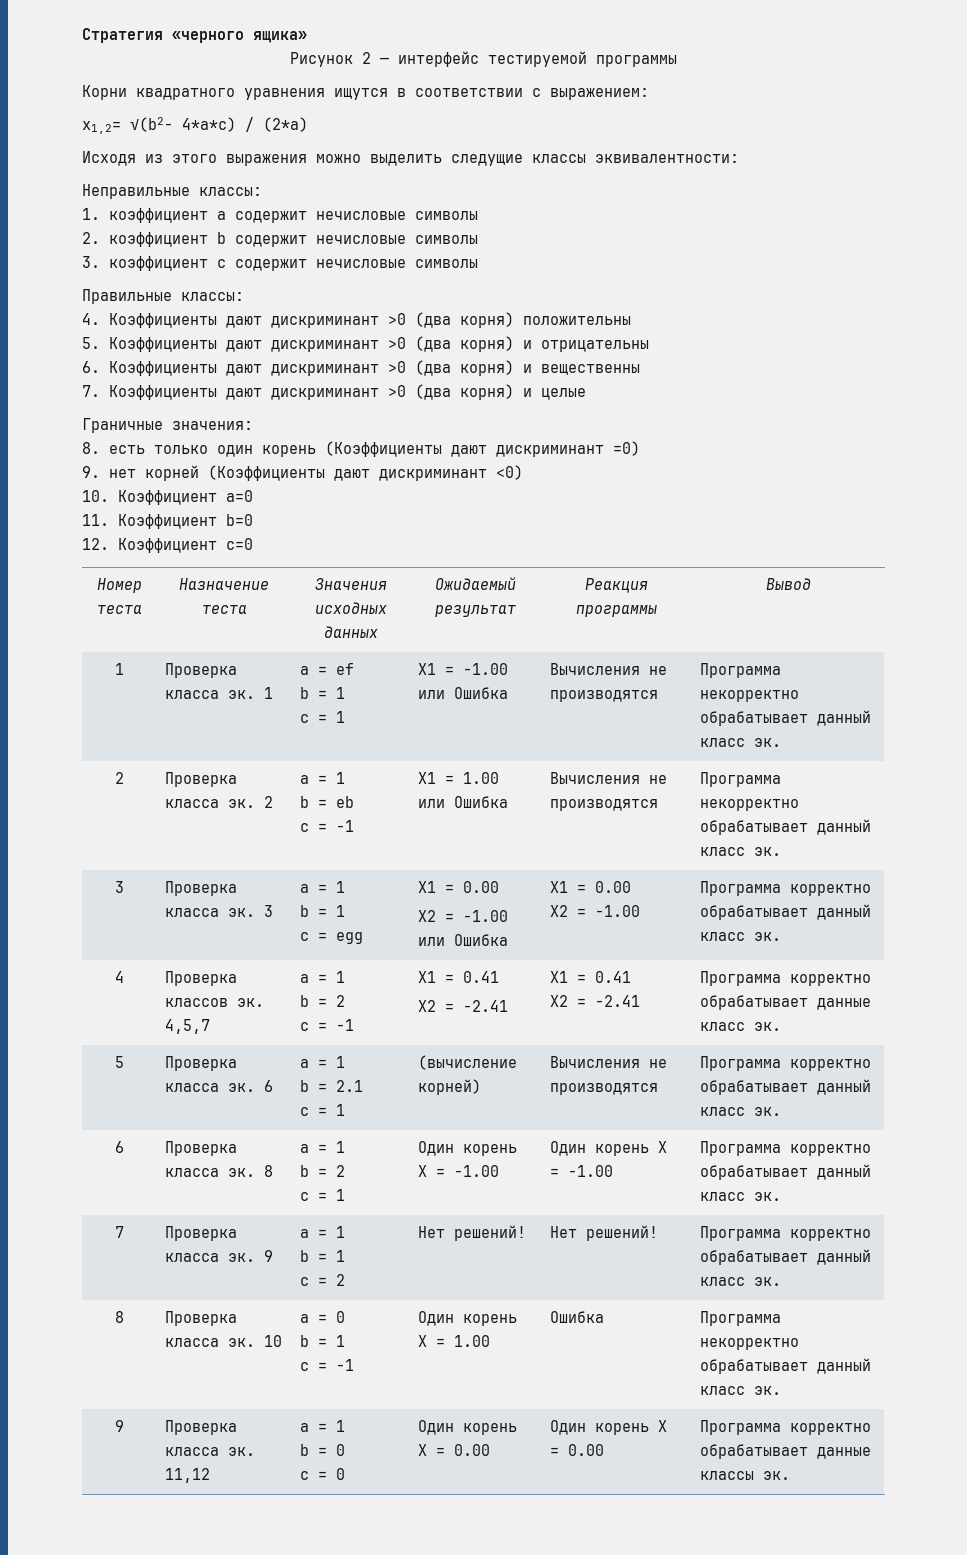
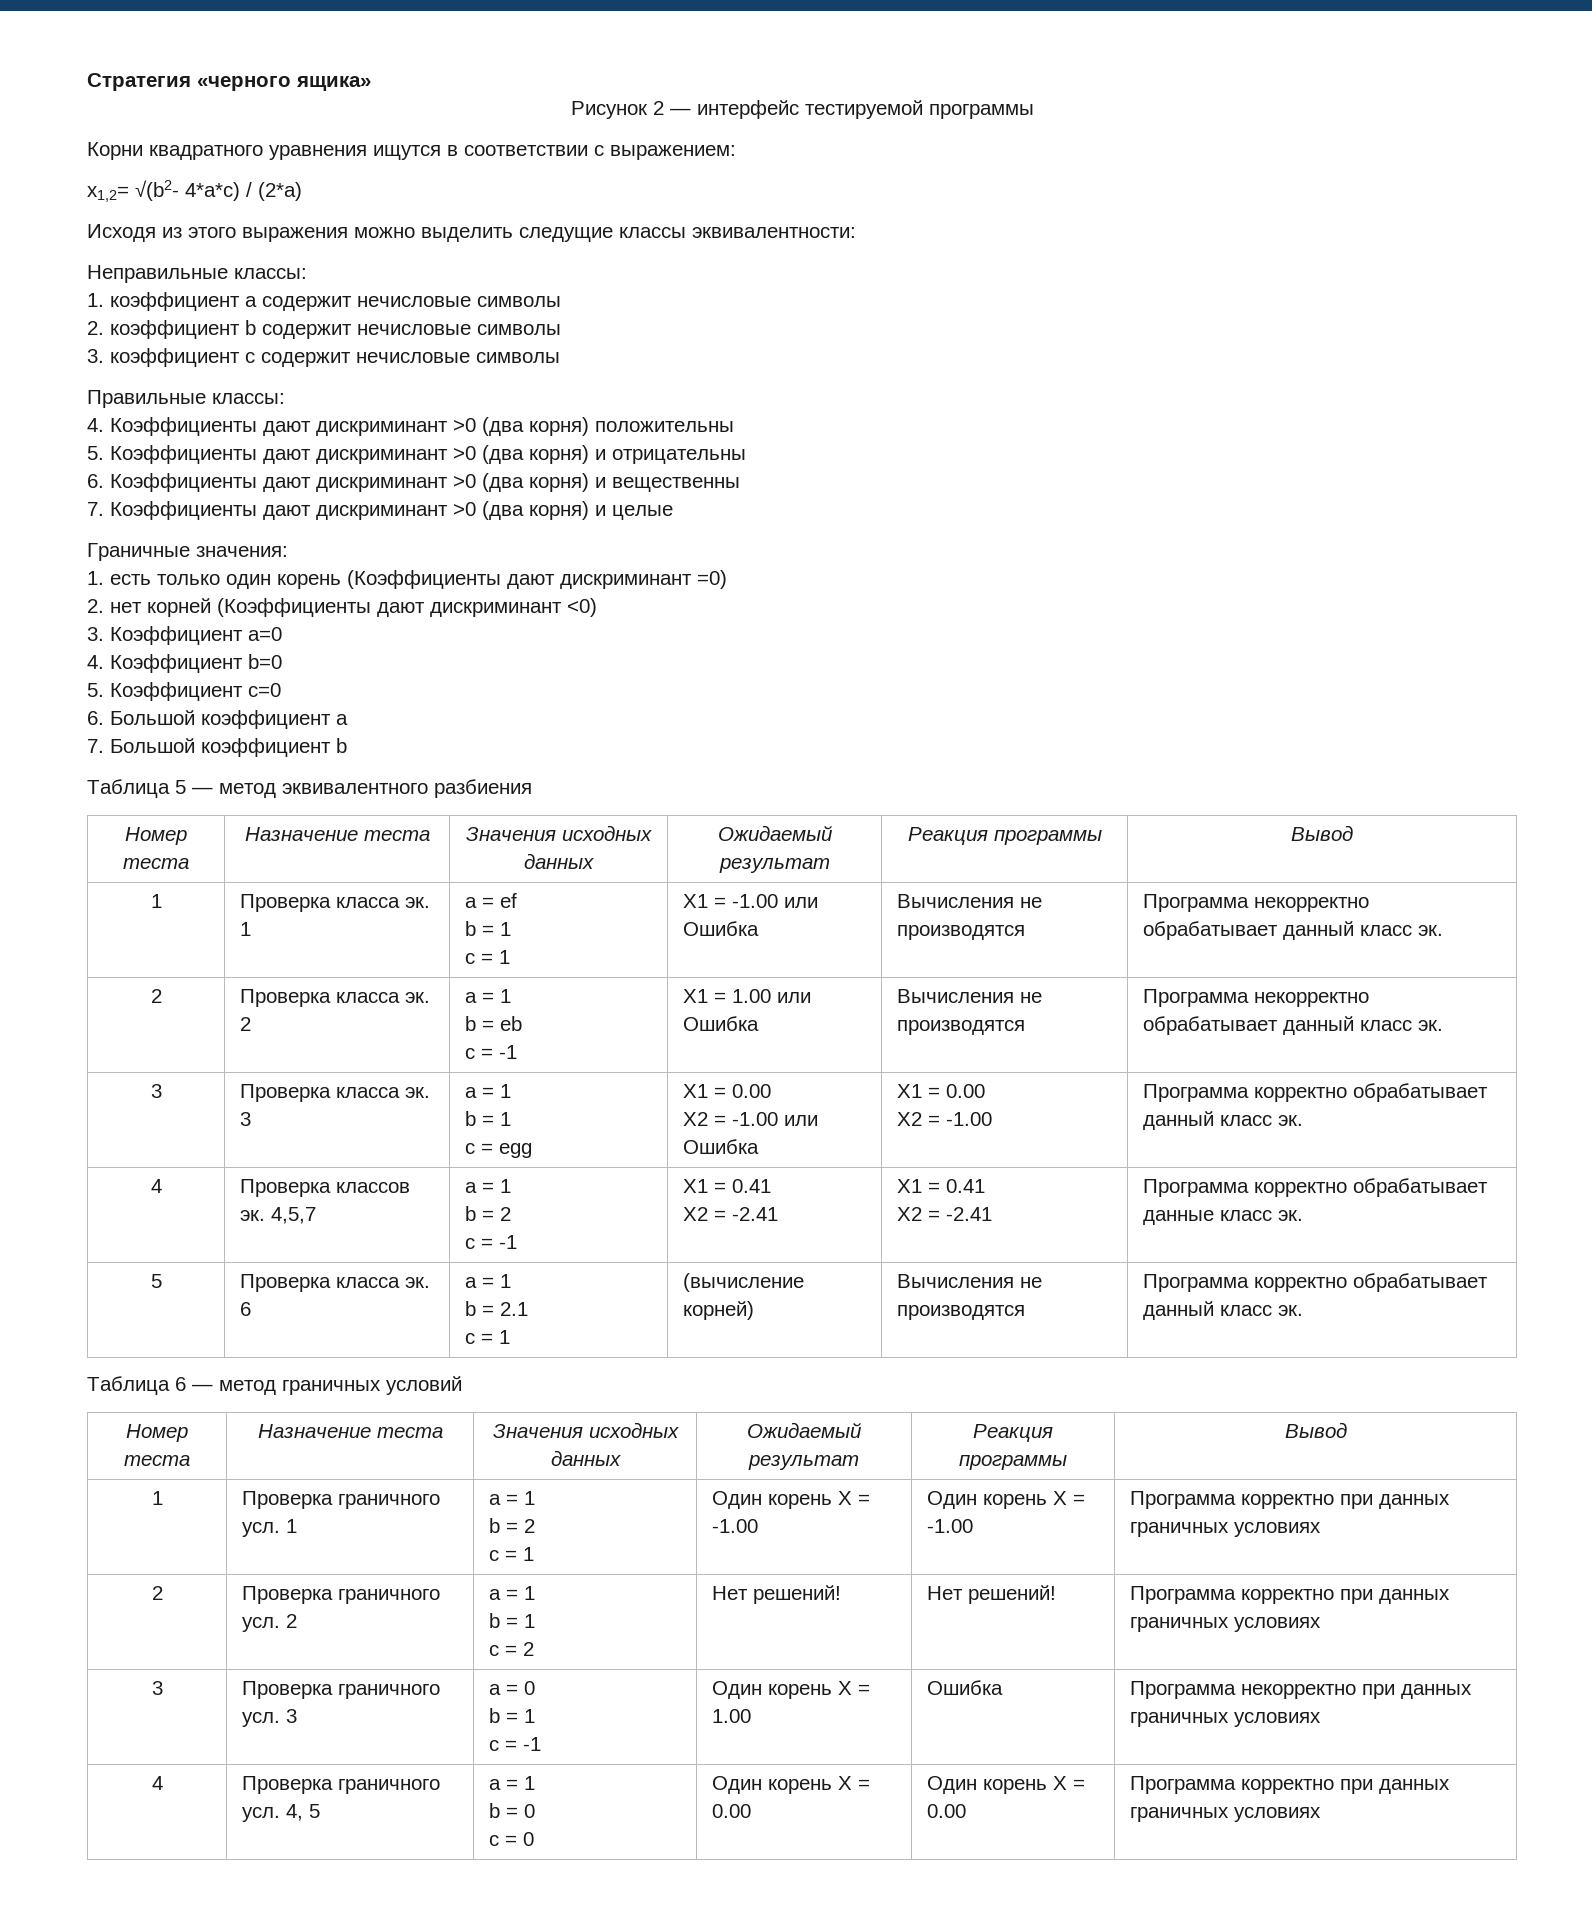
- 8. есть только один корень (Коэффициенты дают дискриминант =0)
+ 1. есть только один корень (Коэффициенты дают дискриминант =0)
- 9. нет корней (Коэффициенты дают дискриминант <0)
+ 2. нет корней (Коэффициенты дают дискриминант <0)
- 10. Коэффициент a=0
+ 3. Коэффициент a=0
- 11. Коэффициент b=0
+ 4. Коэффициент b=0
- 12. Коэффициент c=0
+ 5. Коэффициент c=0
+ 6. Большой коэффициент а
+ 7. Большой коэффициент b
+ Таблица 5 — метод эквивалентного разбиения
- 6 | Проверка класса эк. 8 | a = 1
+ Таблица 6 — метод граничных условий
+ Номер теста | Назначение теста | Значения исходных данных | Ожидаемый результат | Реакция программы | Вывод
+ 1 | Проверка граничного усл. 1 | a = 1
  b = 2
- c = 1 | Один корень X = -1.00 | Один корень X = -1.00 | Программа корректно обрабатывает данный класс эк.
- 7 | Проверка класса эк. 9 | a = 1
+ c = 1 | Один корень X = -1.00 | Один корень X = -1.00 | Программа корректно при данных граничных условиях
+ 2 | Проверка граничного усл. 2 | a = 1
  b = 1
- c = 2 | Нет решений! | Нет решений! | Программа корректно обрабатывает данный класс эк.
- 8 | Проверка класса эк. 10 | a = 0
+ c = 2 | Нет решений! | Нет решений! | Программа корректно при данных граничных условиях
+ 3 | Проверка граничного усл. 3 | a = 0
  b = 1
- c = -1 | Один корень X = 1.00 | Ошибка | Программа некорректно обрабатывает данный класс эк.
- 9 | Проверка класса эк. 11,12 | a = 1
+ c = -1 | Один корень X = 1.00 | Ошибка | Программа некорректно при данных граничных условиях
+ 4 | Проверка граничного усл. 4, 5 | a = 1
  b = 0
- c = 0 | Один корень X = 0.00 | Один корень X = 0.00 | Программа корректно обрабатывает данные классы эк.
+ c = 0 | Один корень X = 0.00 | Один корень X = 0.00 | Программа корректно при данных граничных условиях

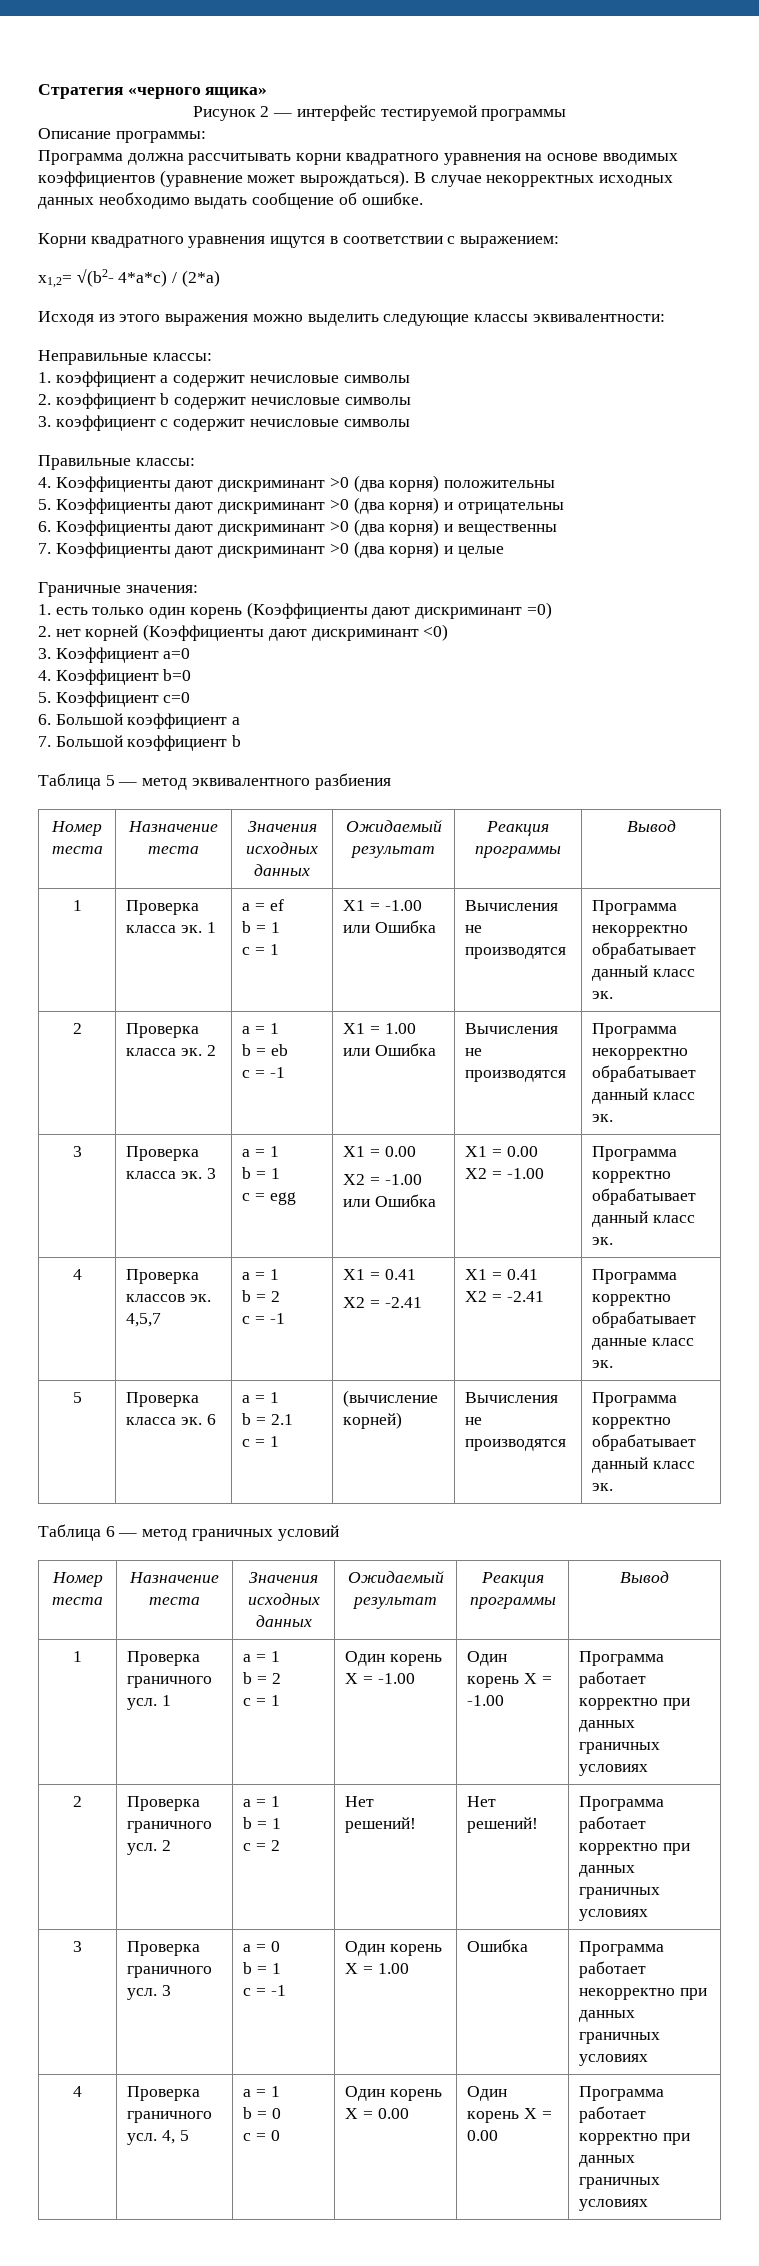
+ Описание программы:
+ Программа должна рассчитывать корни квадратного уравнения на основе вводимых коэффициентов (уравнение может вырождаться). В случае некорректных исходных данных необходимо выдать сообщение об ошибке.
- Исходя из этого выражения можно выделить следущие классы эквивалентности:
+ Исходя из этого выражения можно выделить следующие классы эквивалентности:
  1 | Проверка граничного усл. 1 | a = 1
  b = 2
- c = 1 | Один корень X = -1.00 | Один корень X = -1.00 | Программа корректно при данных граничных условиях
+ c = 1 | Один корень X = -1.00 | Один корень X = -1.00 | Программа работает корректно при данных граничных условиях
  2 | Проверка граничного усл. 2 | a = 1
  b = 1
- c = 2 | Нет решений! | Нет решений! | Программа корректно при данных граничных условиях
+ c = 2 | Нет решений! | Нет решений! | Программа работает корректно при данных граничных условиях
  3 | Проверка граничного усл. 3 | a = 0
  b = 1
- c = -1 | Один корень X = 1.00 | Ошибка | Программа некорректно при данных граничных условиях
+ c = -1 | Один корень X = 1.00 | Ошибка | Программа работает некорректно при данных граничных условиях
  4 | Проверка граничного усл. 4, 5 | a = 1
  b = 0
- c = 0 | Один корень X = 0.00 | Один корень X = 0.00 | Программа корректно при данных граничных условиях
+ c = 0 | Один корень X = 0.00 | Один корень X = 0.00 | Программа работает корректно при данных граничных условиях

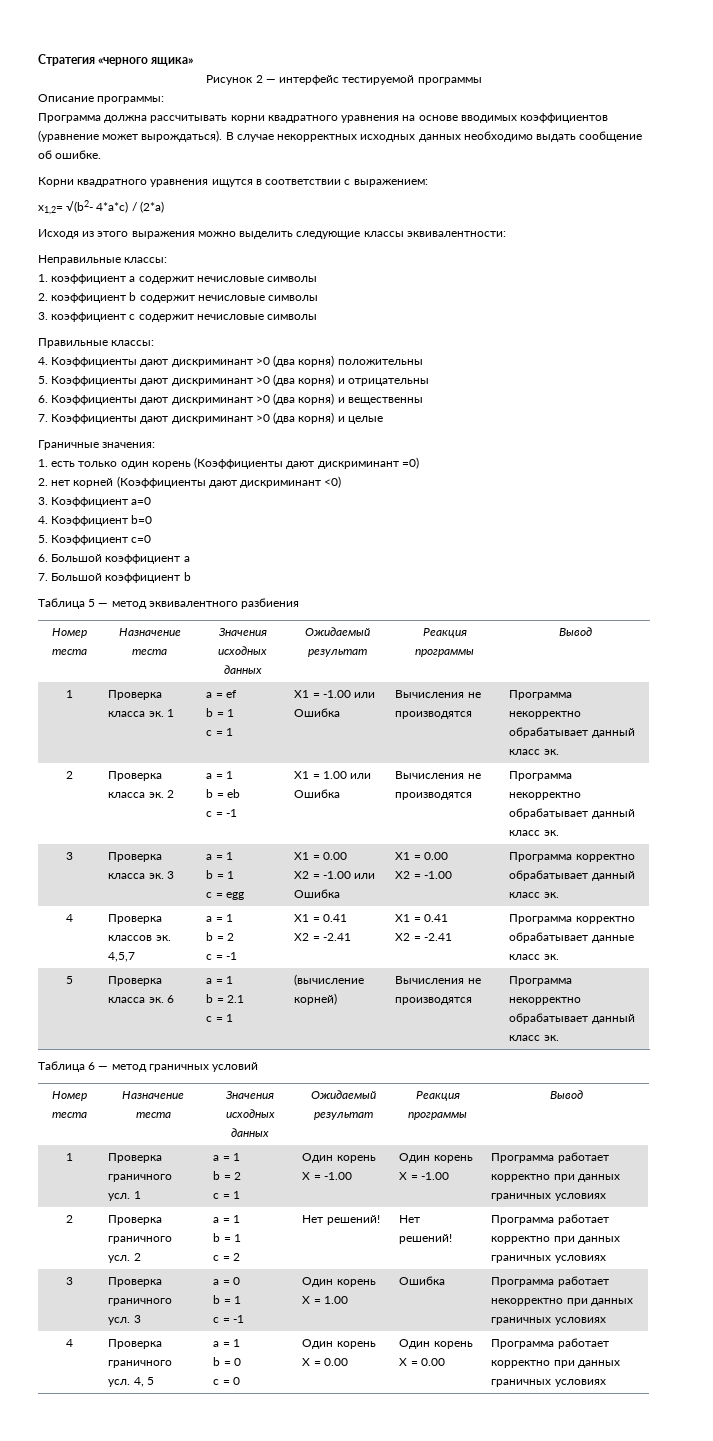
  5 | Проверка класса эк. 6 | a = 1
  b = 2.1
- c = 1 | (вычисление корней) | Вычисления не производятся | Программа корректно обрабатывает данный класс эк.
+ c = 1 | (вычисление корней) | Вычисления не производятся | Программа некорректно обрабатывает данный класс эк.

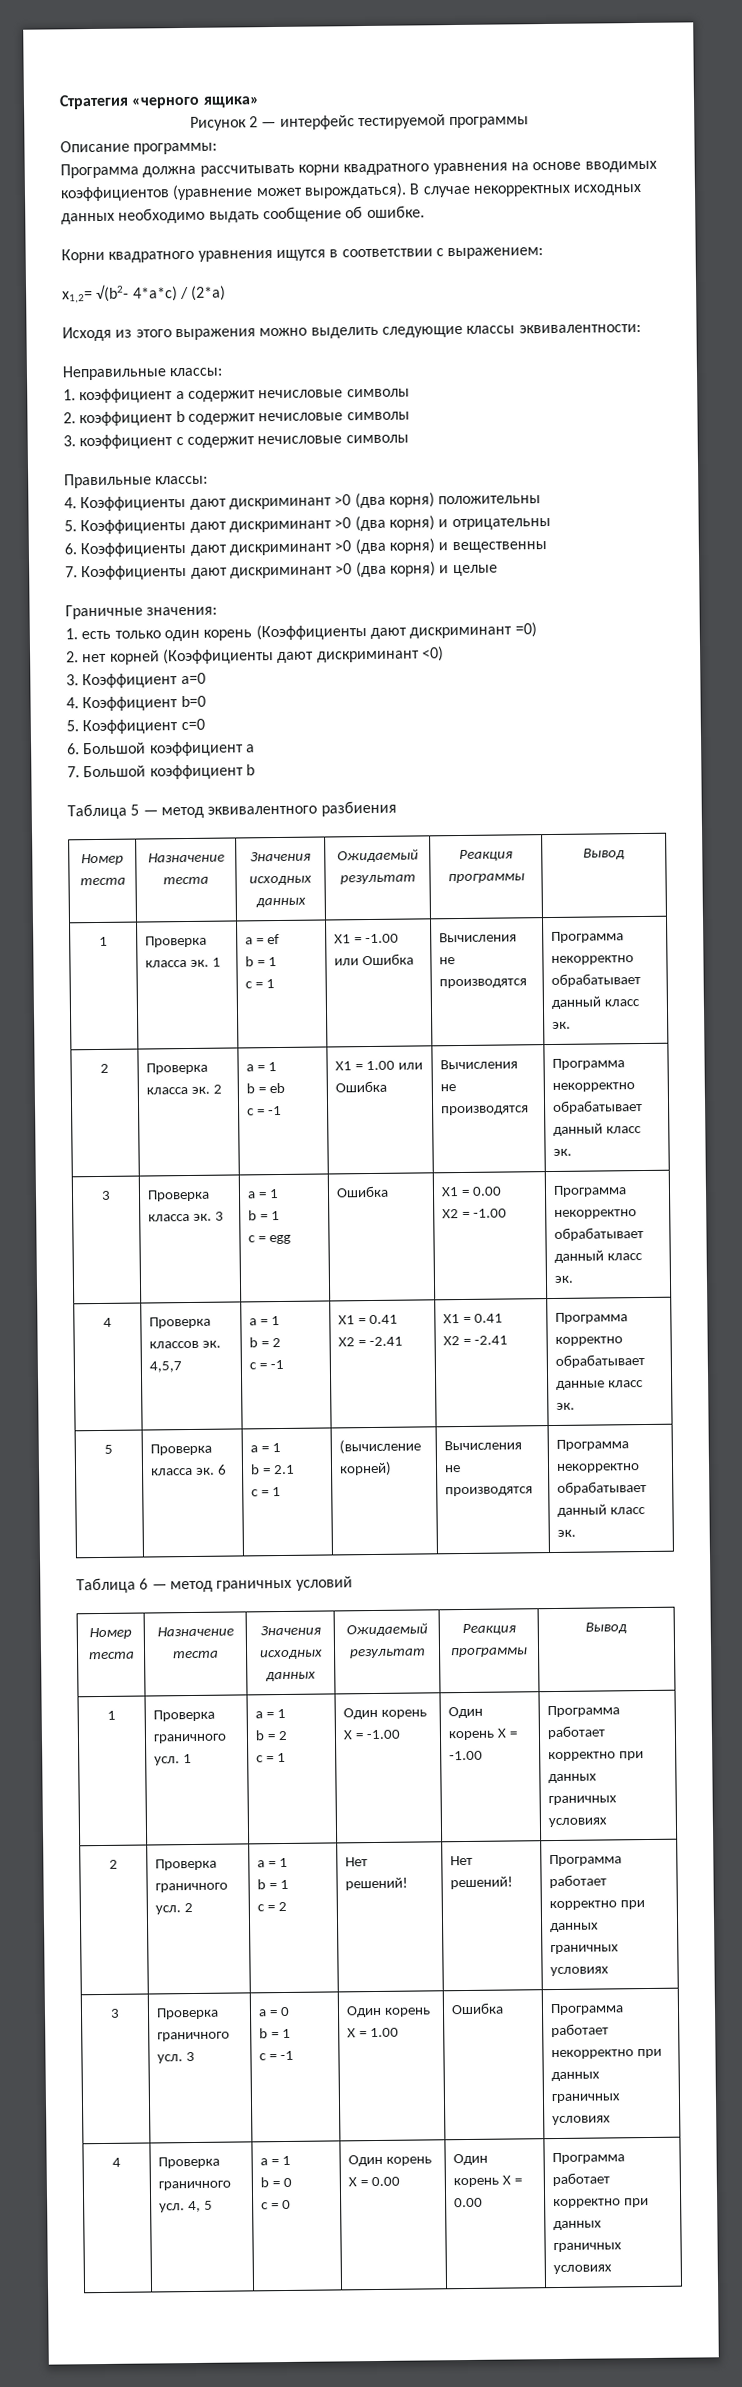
  3 | Проверка класса эк. 3 | a = 1
  b = 1
- c = egg | X1 = 0.00
- X2 = -1.00 или Ошибка | X1 = 0.00
- X2 = -1.00 | Программа корректно обрабатывает данный класс эк.
+ c = egg | Ошибка | X1 = 0.00
+ X2 = -1.00 | Программа некорректно обрабатывает данный класс эк.

